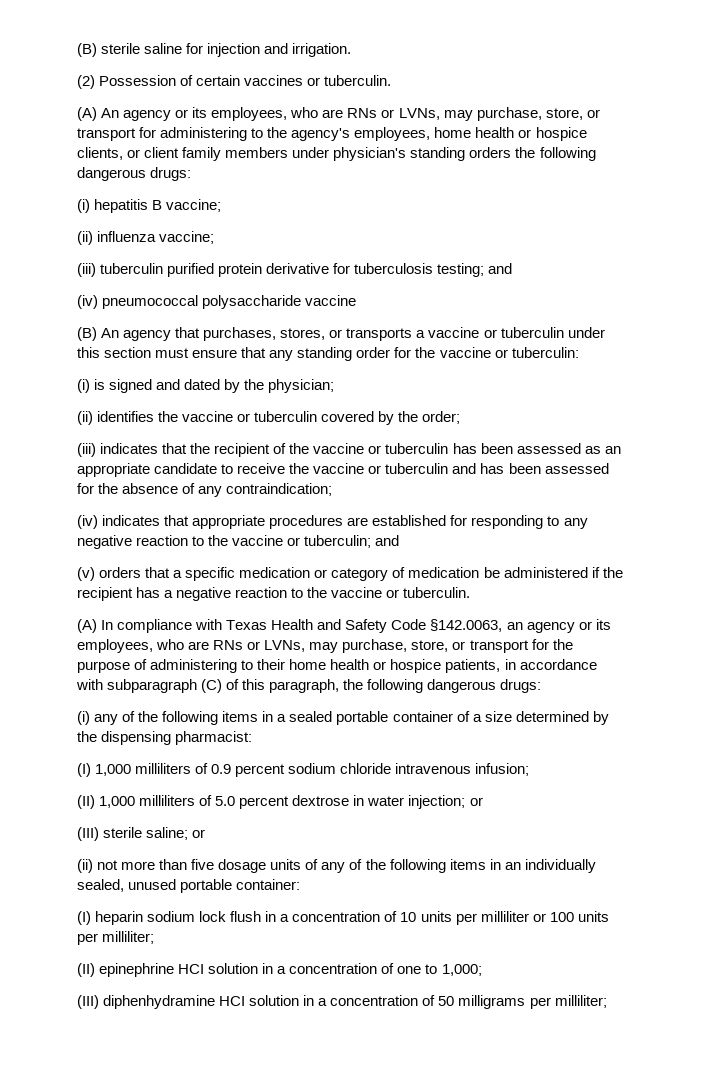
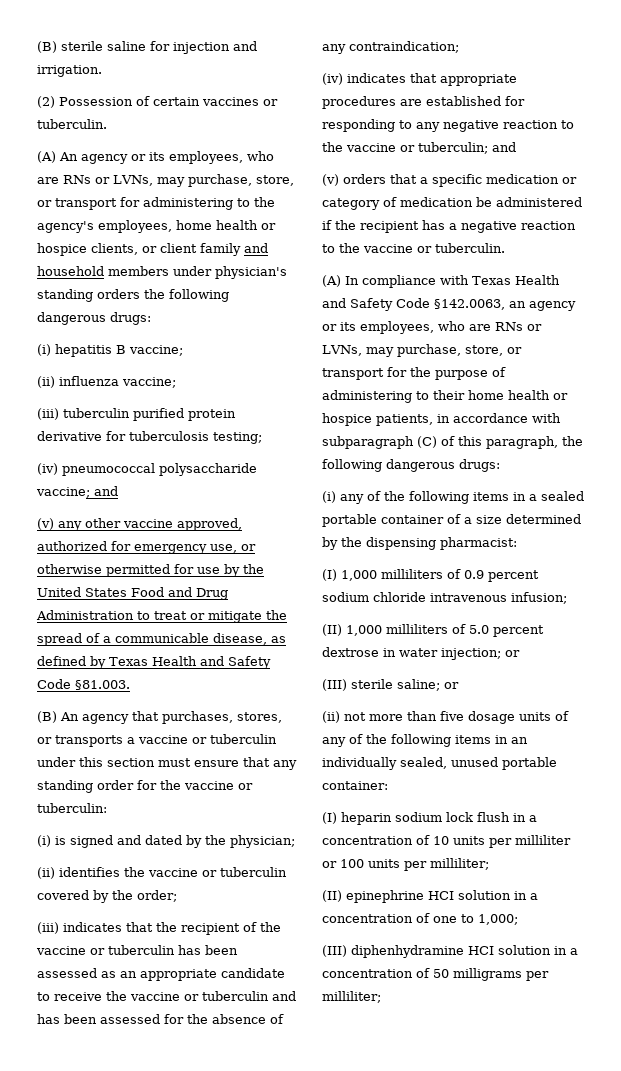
- (A) An agency or its employees, who are RNs or LVNs, may purchase, store, or transport for administering to the agency's employees, home health or hospice clients, or client family members under physician's standing orders the following dangerous drugs:
+ (A) An agency or its employees, who are RNs or LVNs, may purchase, store, or transport for administering to the agency's employees, home health or hospice clients, or client family and household members under physician's standing orders the following dangerous drugs:
- (iii) tuberculin purified protein derivative for tuberculosis testing; and
+ (iii) tuberculin purified protein derivative for tuberculosis testing;
- (iv) pneumococcal polysaccharide vaccine
+ (iv) pneumococcal polysaccharide vaccine; and
+ (v) any other vaccine approved, authorized for emergency use, or otherwise permitted for use by the United States Food and Drug Administration to treat or mitigate the spread of a communicable disease, as defined by Texas Health and Safety Code §81.003.

